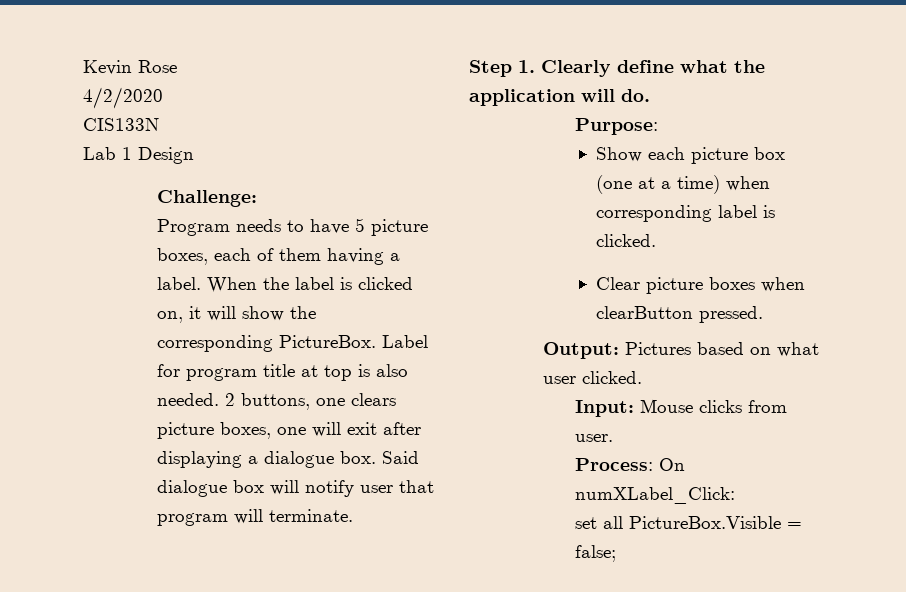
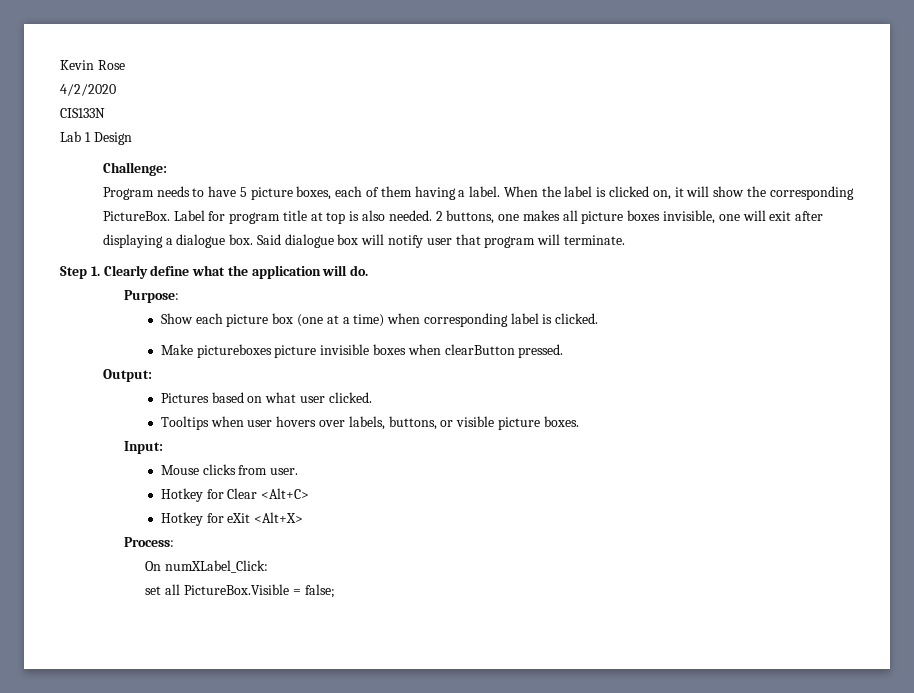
- 2 buttons, one clears picture boxes, one will exit after displaying a dialogue box.
+ 2 buttons, one makes all picture boxes invisible, one will exit after displaying a dialogue box.
- Clear picture boxes when clearButton pressed.
+ Make pictureboxes picture invisible boxes when clearButton pressed.
- Output: Pictures based on what user clicked.
+ Output:
+ Pictures based on what user clicked.
+ Tooltips when user hovers over labels, buttons, or visible picture boxes.
- Input: Mouse clicks from user.
+ Input:
+ Mouse clicks from user.
+ Hotkey for Clear <Alt+C>
+ Hotkey for eXit <Alt+X>
- Process: On numXLabel_Click:
+ Process:
+ On numXLabel_Click:

